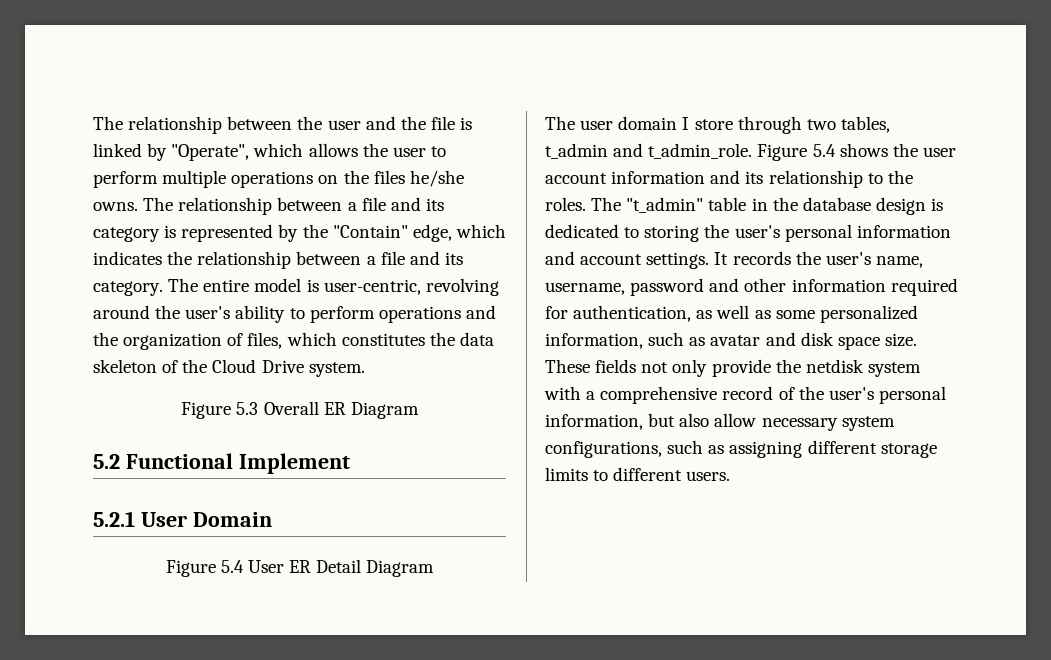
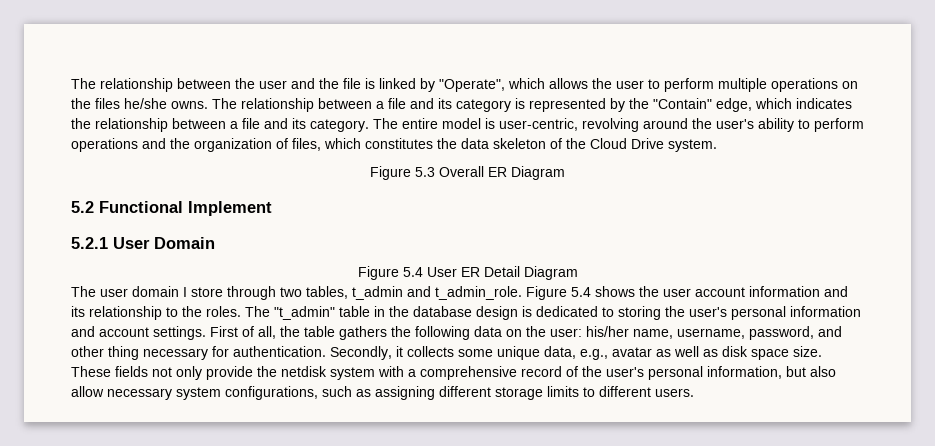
- It records the user's name, username, password and other information required for authentication, as well as some personalized information, such as avatar and disk space size.
+ First of all, the table gathers the following data on the user: his/her name, username, password, and other thing necessary for authentication. Secondly, it collects some unique data, e.g., avatar as well as disk space size.

